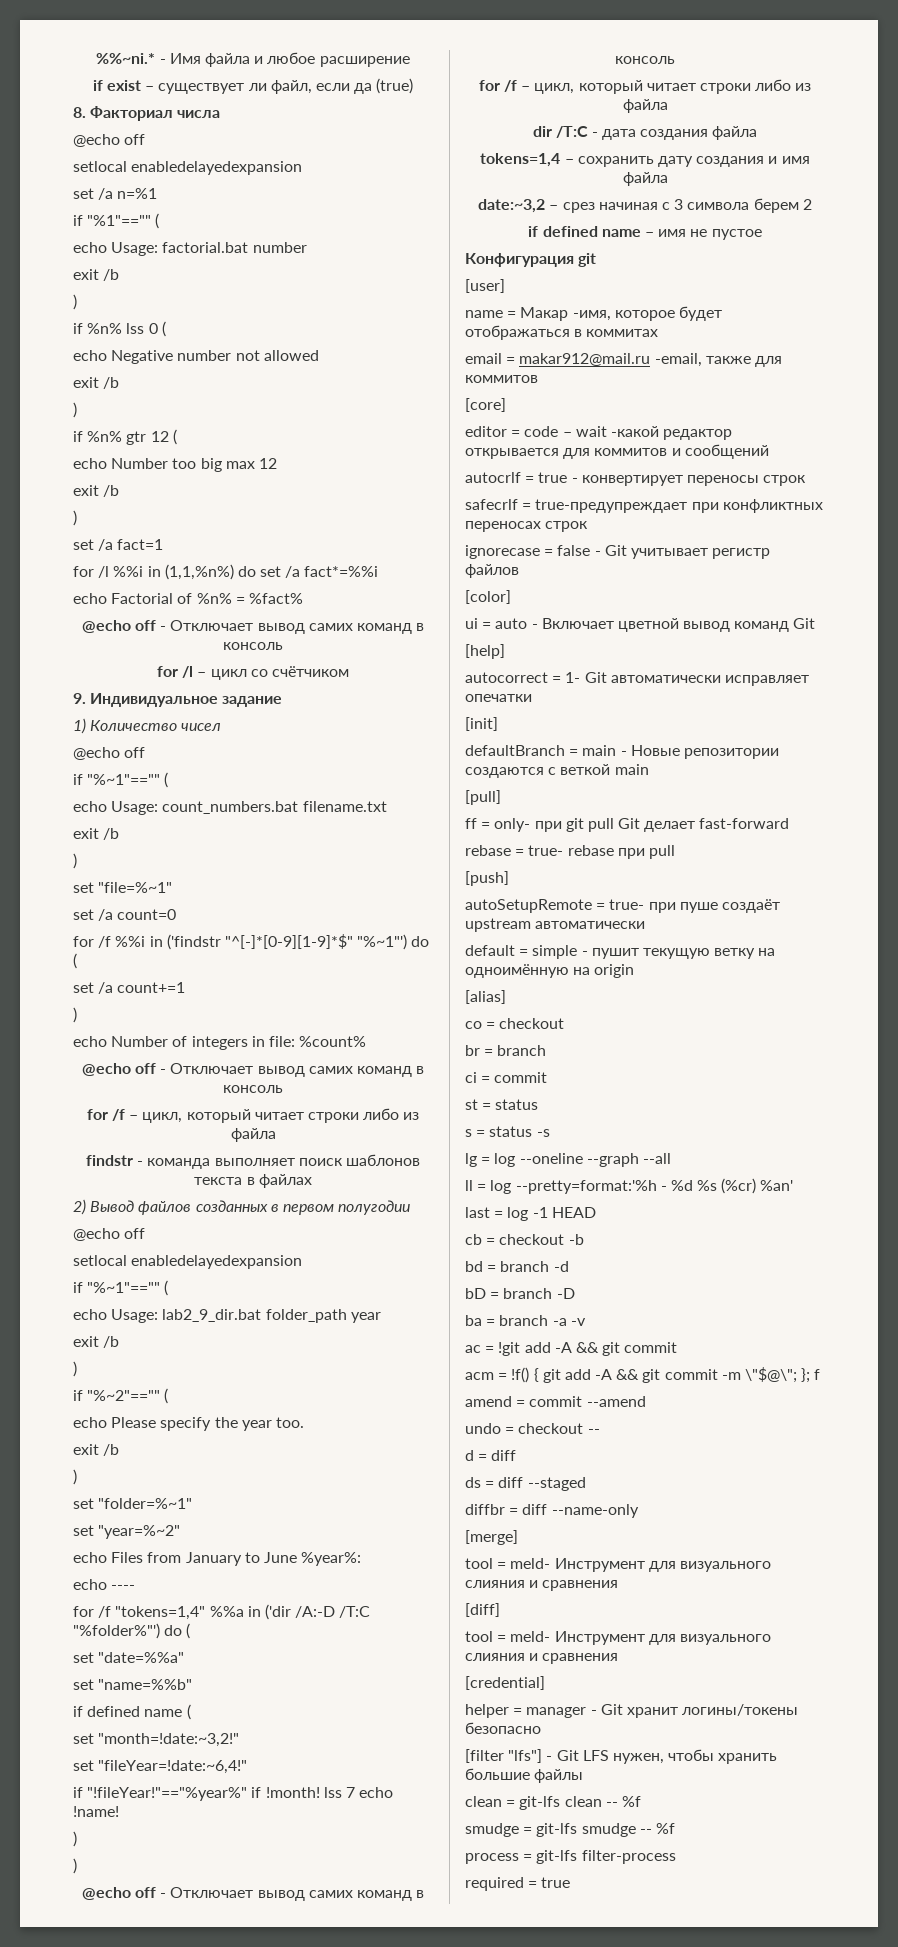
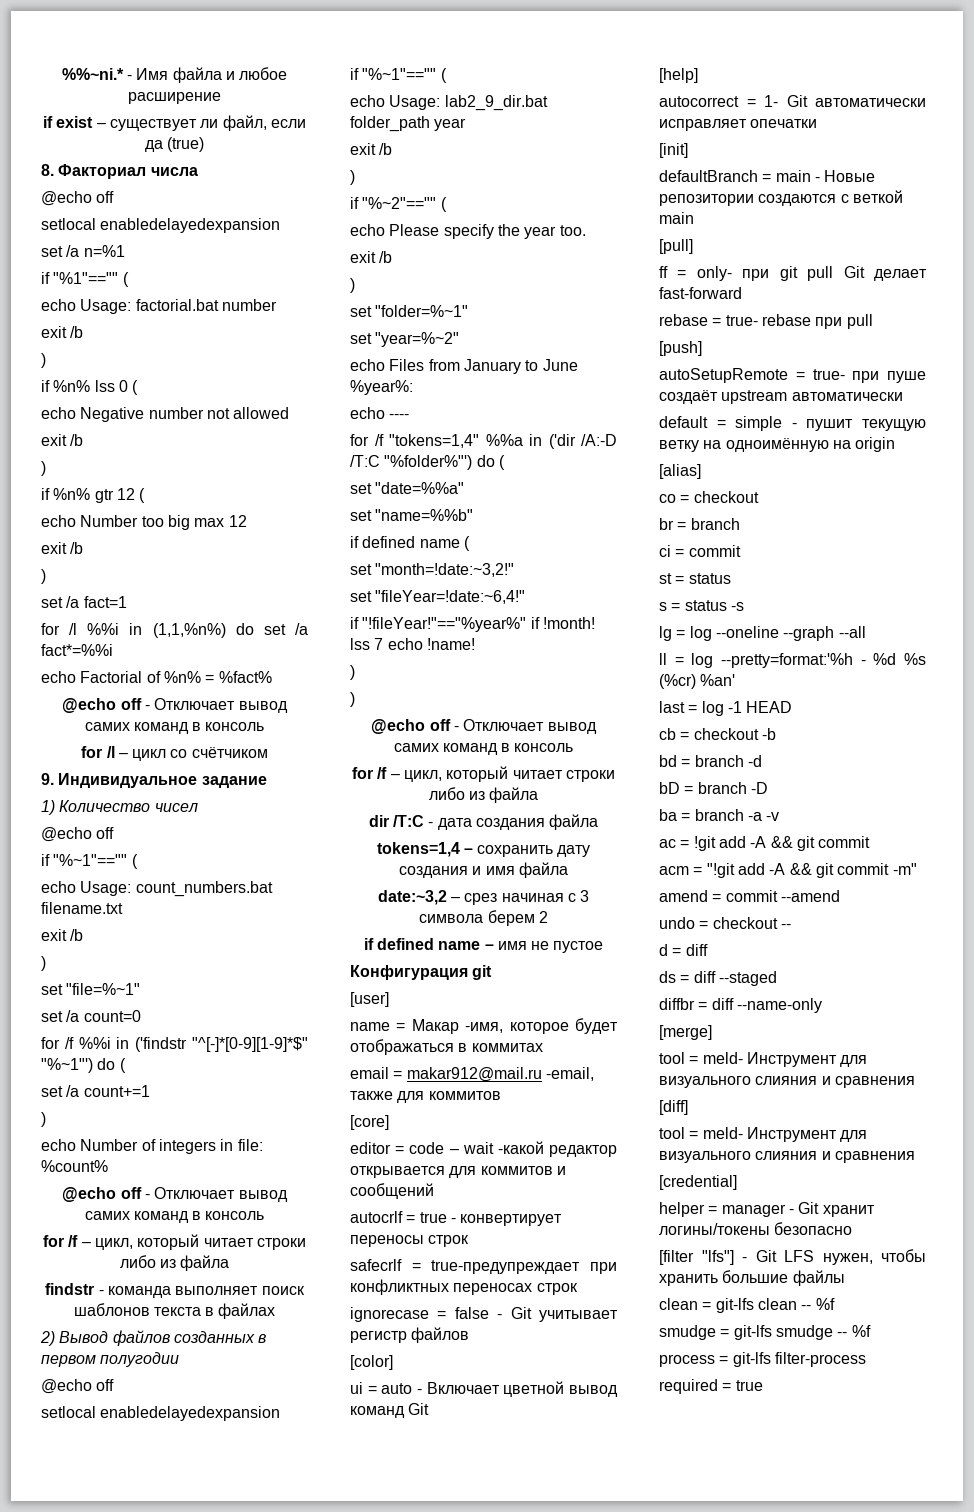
- acm = !f() { git add -A && git commit -m \"$@\"; }; f
+ acm = "!git add -A && git commit -m"

